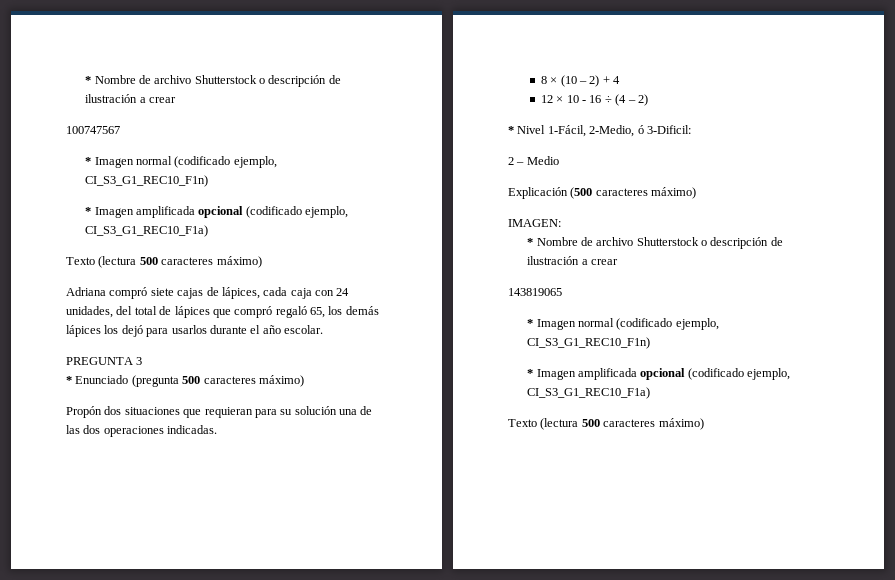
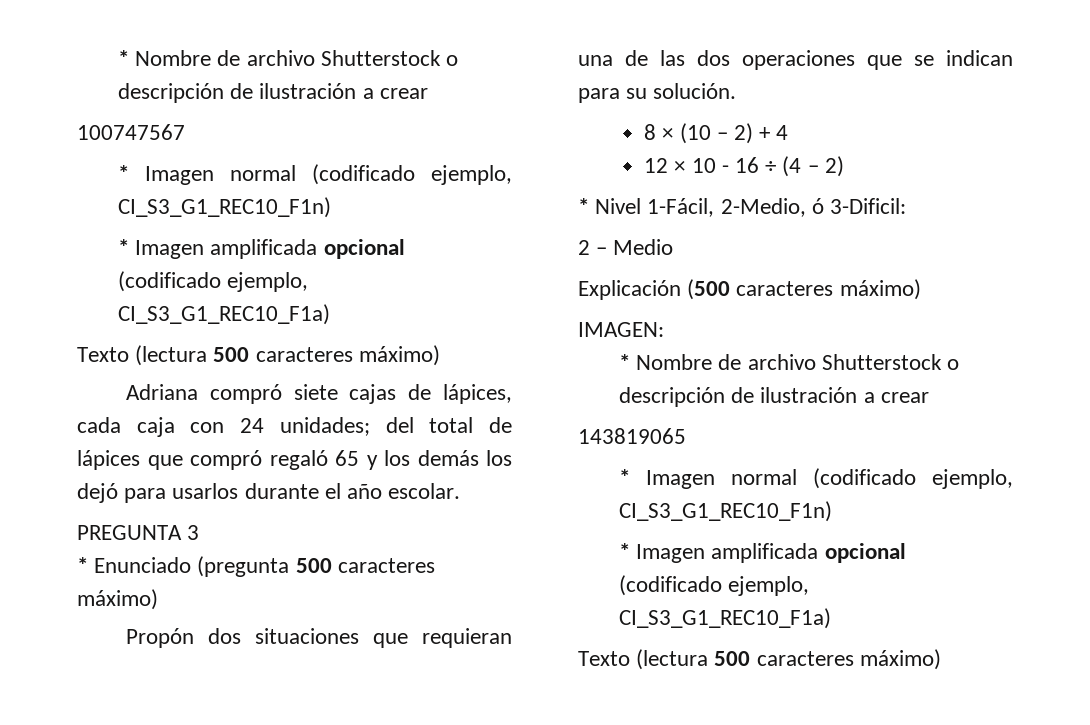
- Adriana compró siete cajas de lápices, cada caja con 24 unidades, del total de lápices que compró regaló 65, los demás lápices los dejó para usarlos durante el año escolar.
+ Adriana compró siete cajas de lápices, cada caja con 24 unidades; del total de lápices que compró regaló 65 y los demás los dejó para usarlos durante el año escolar.
- Propón dos situaciones que requieran para su solución una de las dos operaciones indicadas.
+ Propón dos situaciones que requieran una de las dos operaciones que se indican para su solución.

